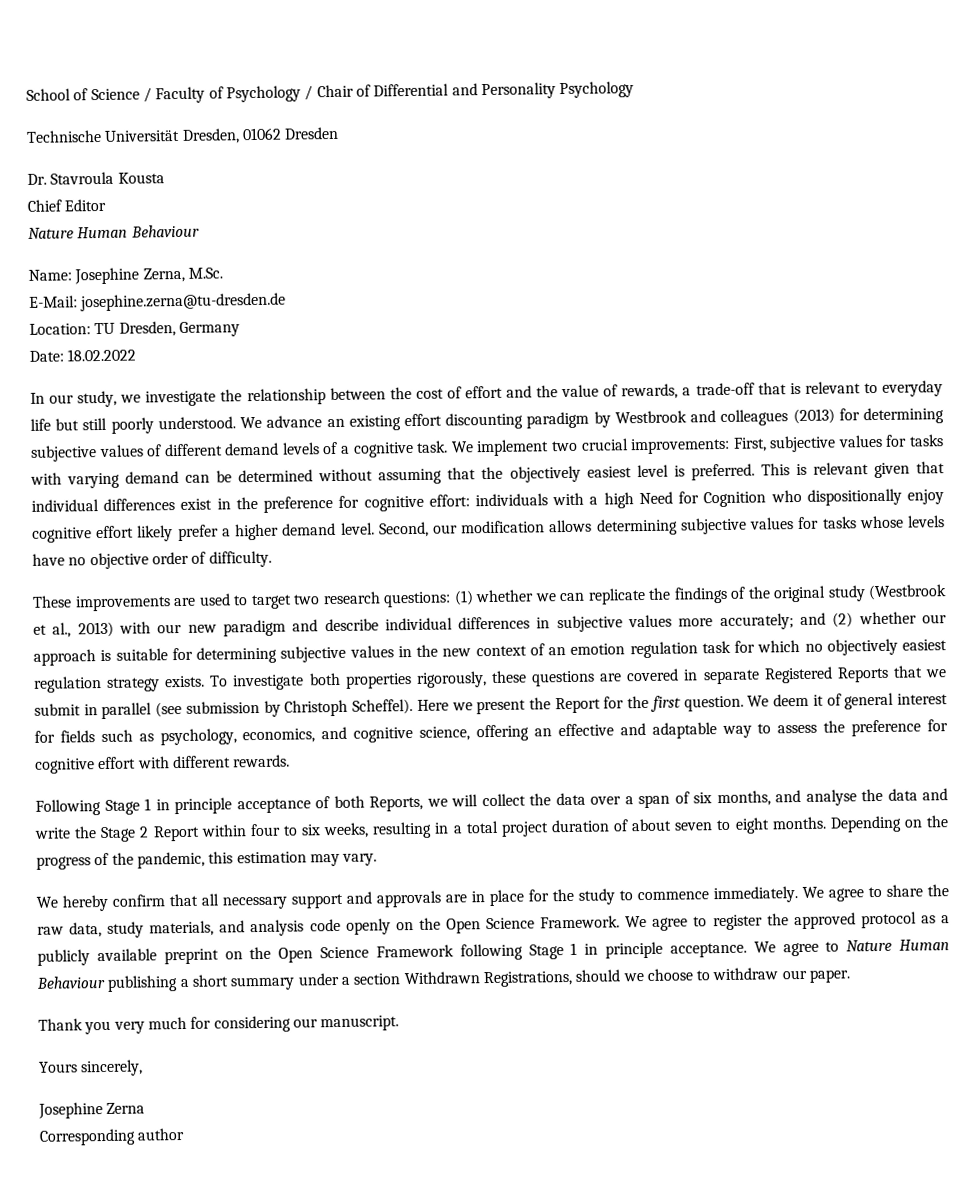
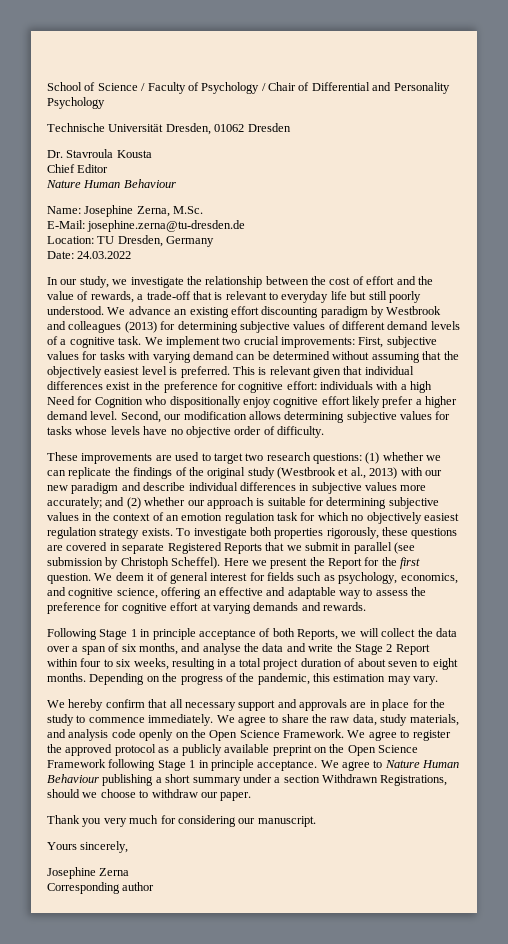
- Date: 18.02.2022
+ Date: 24.03.2022
- and (2) whether our approach is suitable for determining subjective values in the new context of an emotion regulation task for which no objectively easiest regulation strategy exists.
+ and (2) whether our approach is suitable for determining subjective values in the context of an emotion regulation task for which no objectively easiest regulation strategy exists.
- We deem it of general interest for fields such as psychology, economics, and cognitive science, offering an effective and adaptable way to assess the preference for cognitive effort with different rewards.
+ We deem it of general interest for fields such as psychology, economics, and cognitive science, offering an effective and adaptable way to assess the preference for cognitive effort at varying demands and rewards.

